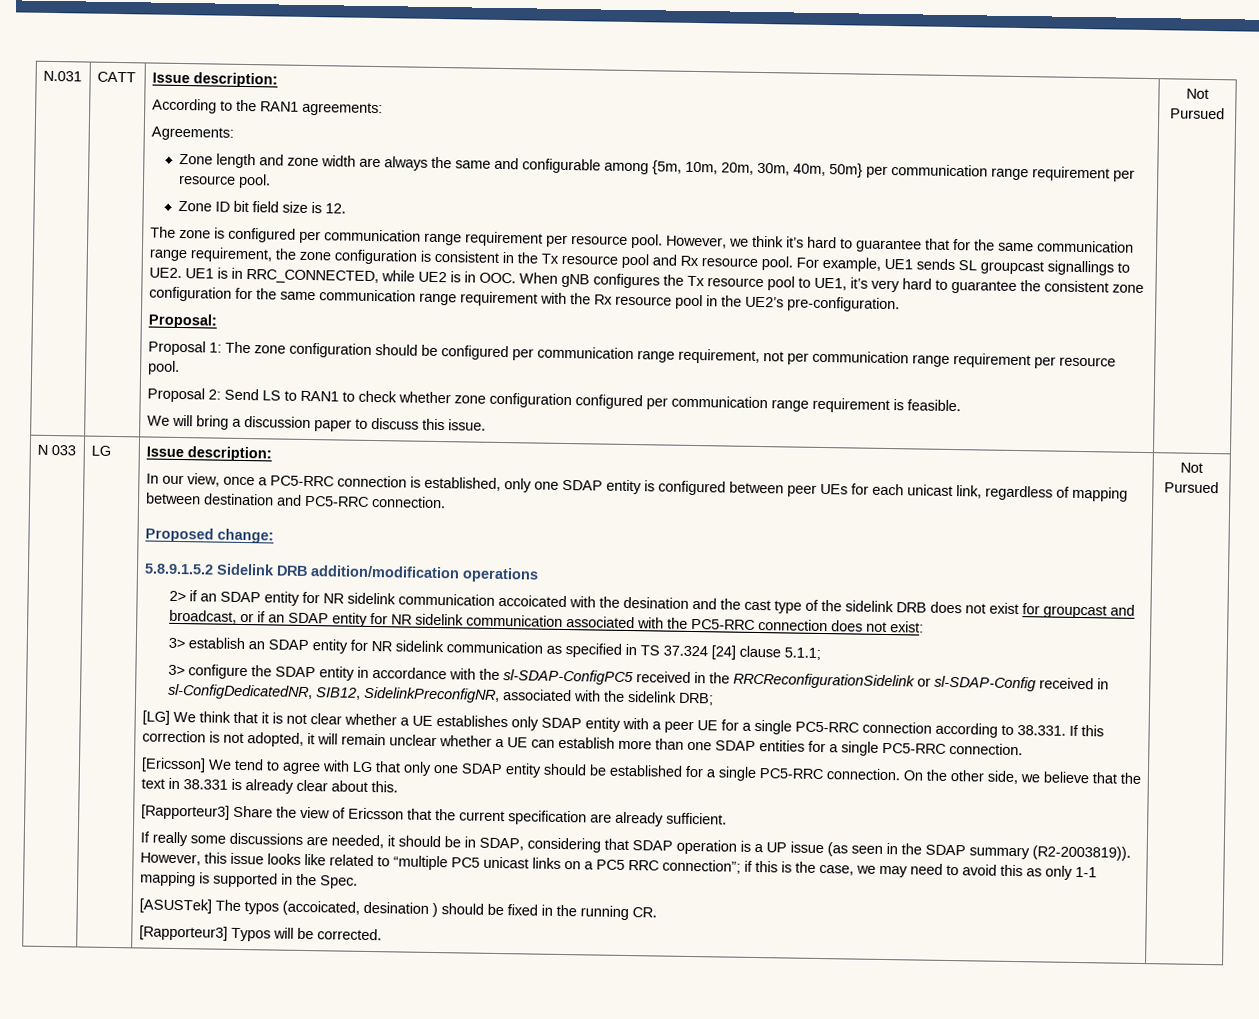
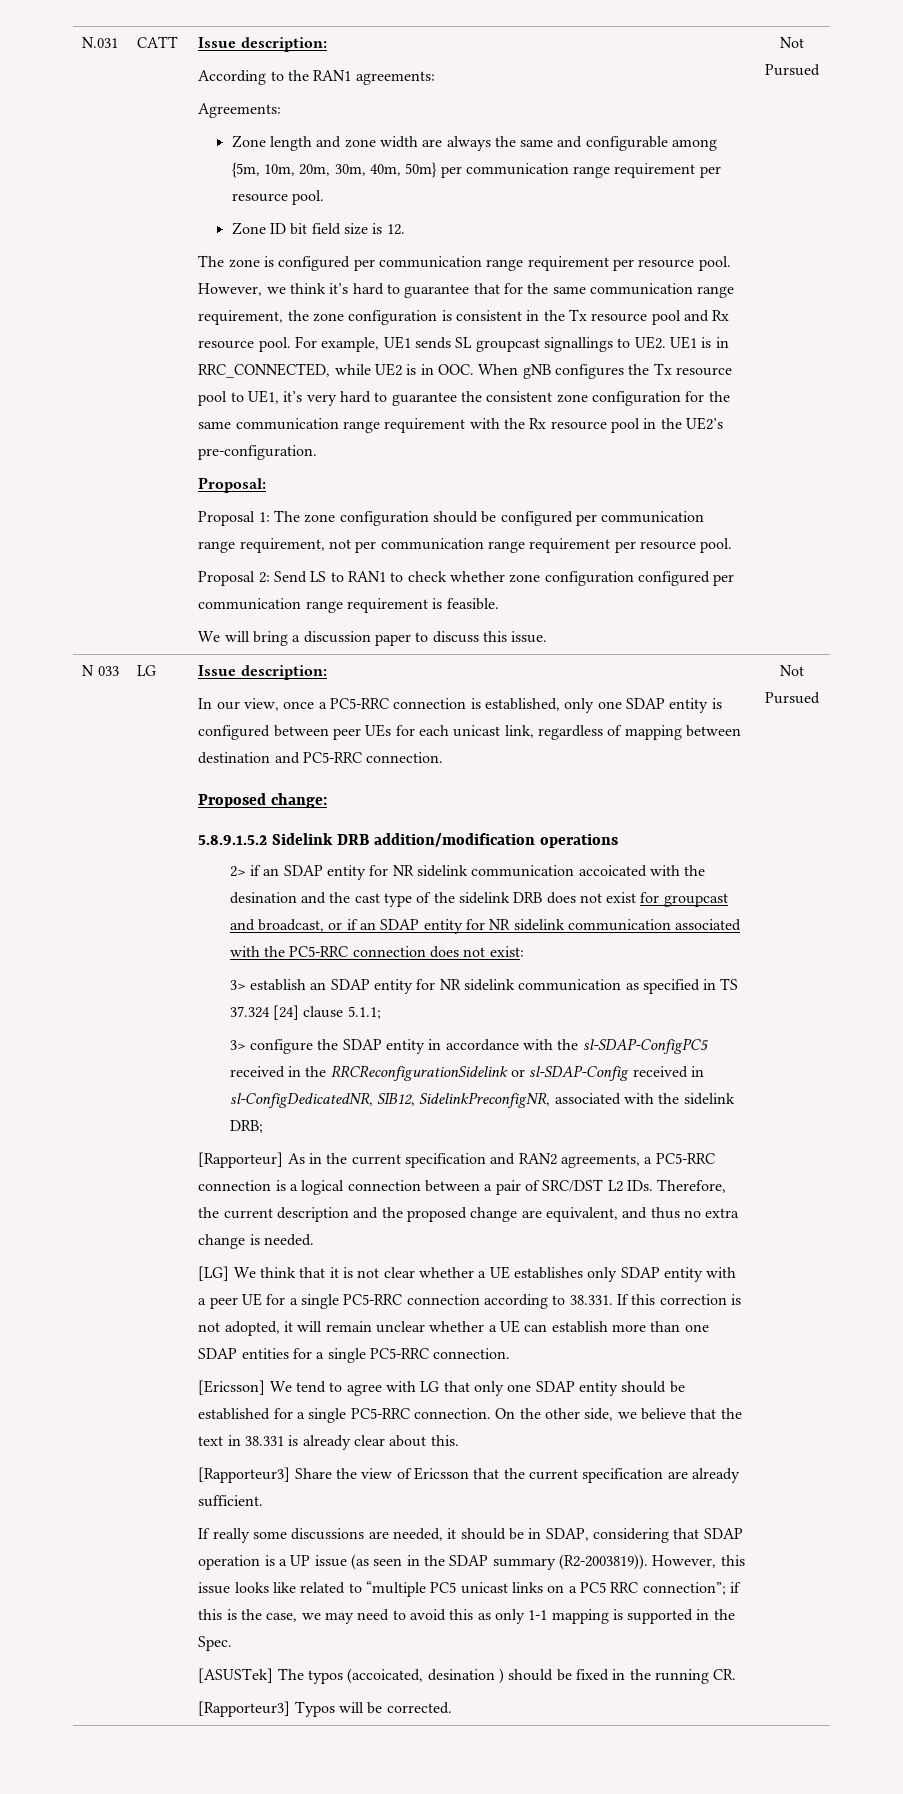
+ [Rapporteur] As in the current specification and RAN2 agreements, a PC5-RRC connection is a logical connection between a pair of SRC/DST L2 IDs. Therefore, the current description and the proposed change are equivalent, and thus no extra change is needed.

